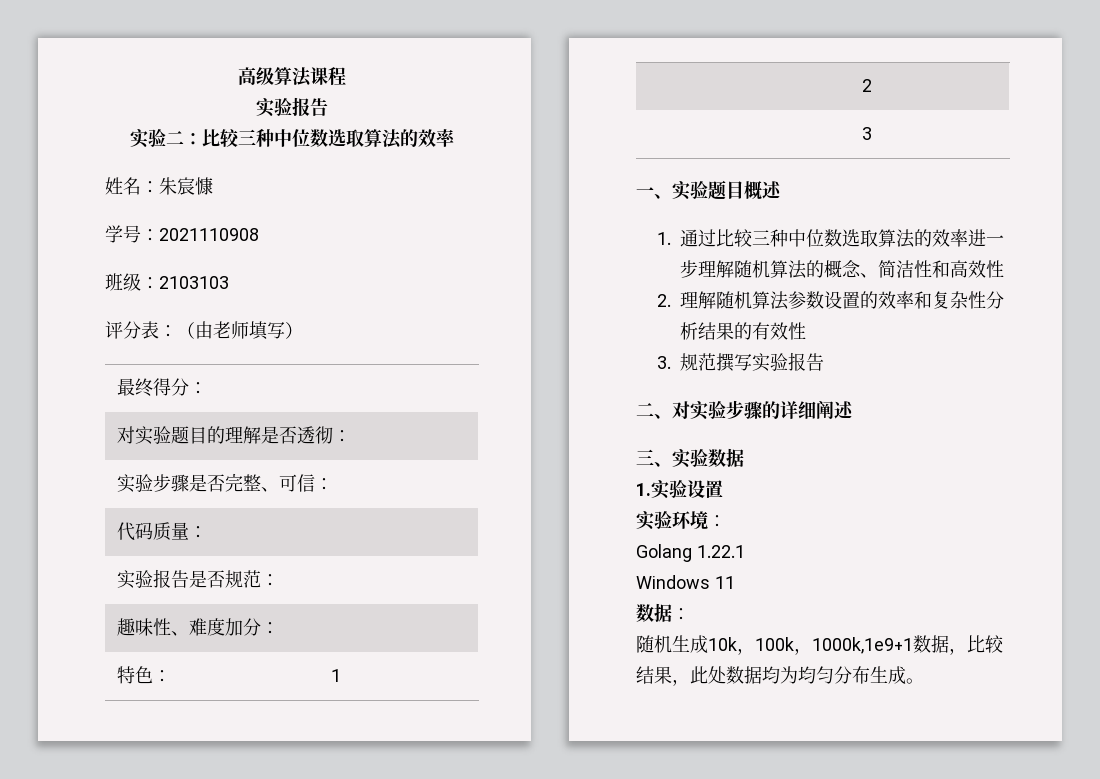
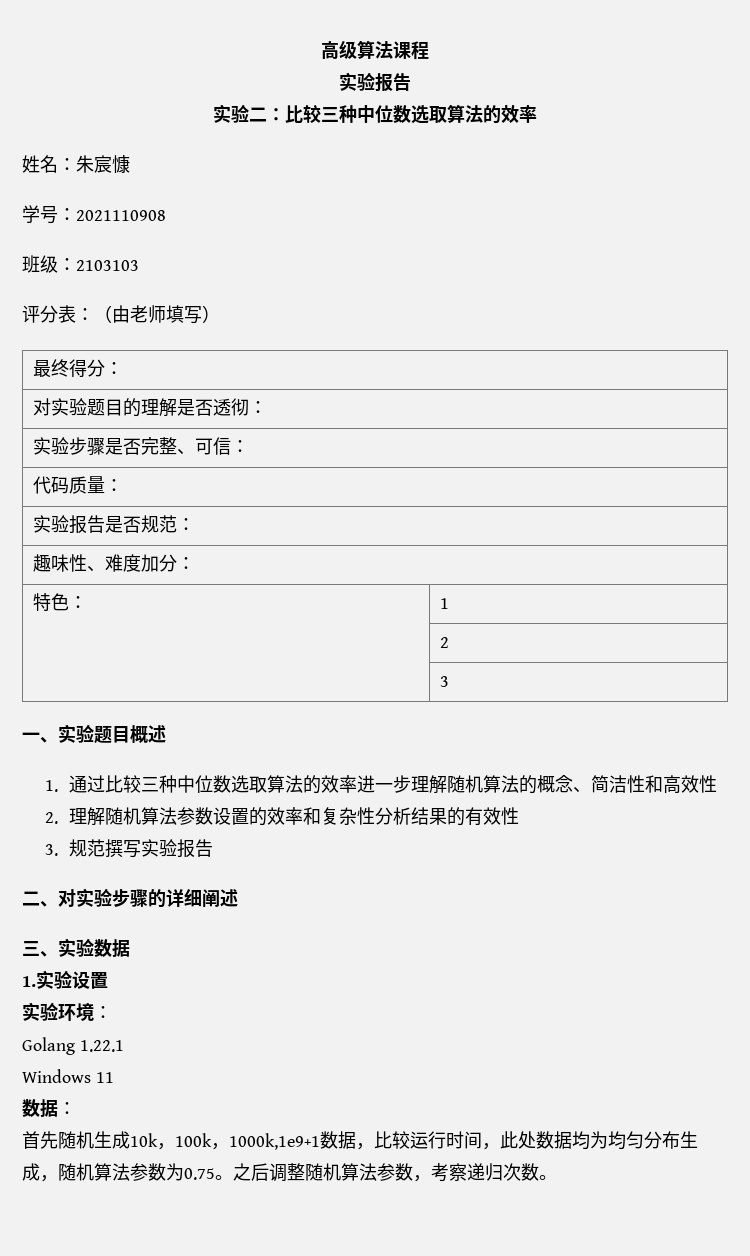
- 随机生成10k，100k，1000k,1e9+1数据，比较结果，此处数据均为均匀分布生成。
+ 首先随机生成10k，100k，1000k,1e9+1数据，比较运行时间，此处数据均为均匀分布生成，随机算法参数为0.75。之后调整随机算法参数，考察递归次数。

